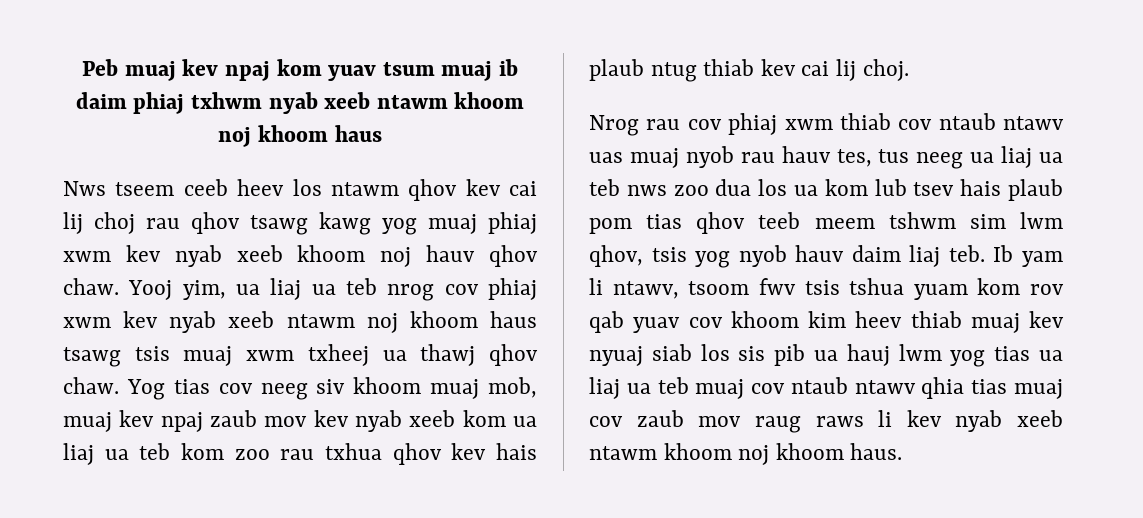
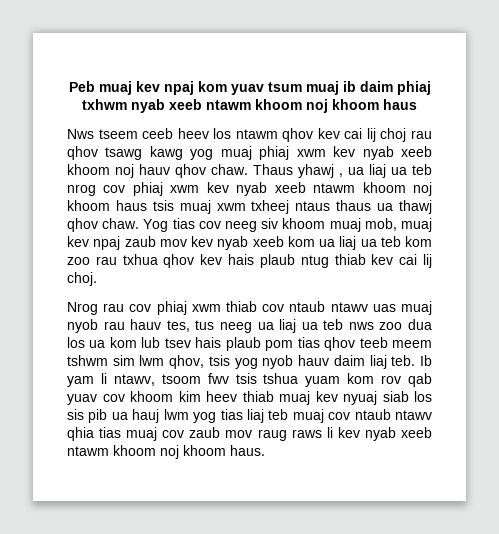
- Yooj yim, ua liaj ua teb nrog cov phiaj xwm kev nyab xeeb ntawm noj khoom haus tsawg tsis muaj xwm txheej ua thawj qhov chaw.
+ Thaus yhawj , ua liaj ua teb nrog cov phiaj xwm kev nyab xeeb ntawm khoom noj khoom haus tsis muaj xwm txheej ntaus thaus ua thawj qhov chaw.
- Ib yam li ntawv, tsoom fwv tsis tshua yuam kom rov qab yuav cov khoom kim heev thiab muaj kev nyuaj siab los sis pib ua hauj lwm yog tias ua liaj ua teb muaj cov ntaub ntawv qhia tias muaj cov zaub mov raug raws li kev nyab xeeb ntawm khoom noj khoom haus.
+ Ib yam li ntawv, tsoom fwv tsis tshua yuam kom rov qab yuav cov khoom kim heev thiab muaj kev nyuaj siab los sis pib ua hauj lwm yog tias liaj teb muaj cov ntaub ntawv qhia tias muaj cov zaub mov raug raws li kev nyab xeeb ntawm khoom noj khoom haus.

